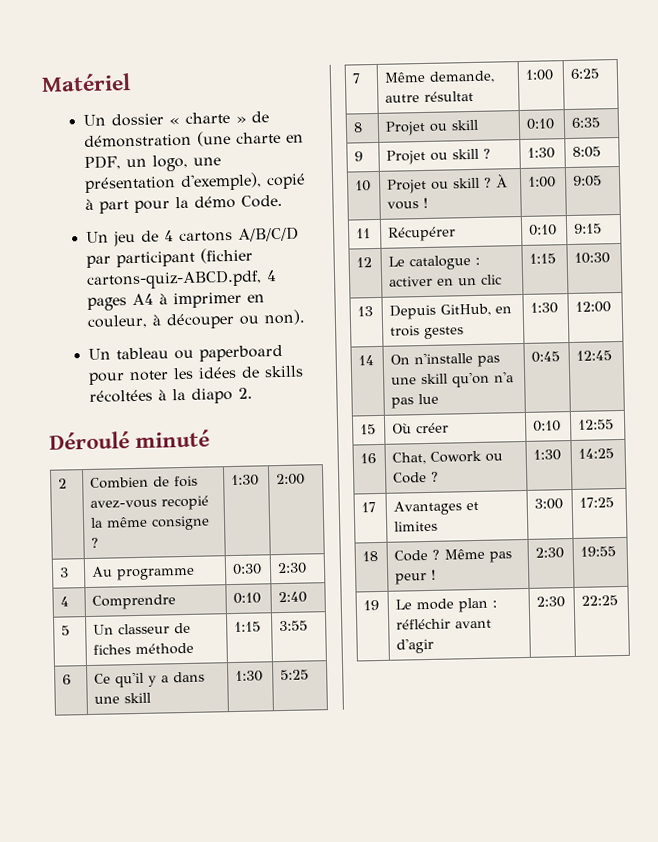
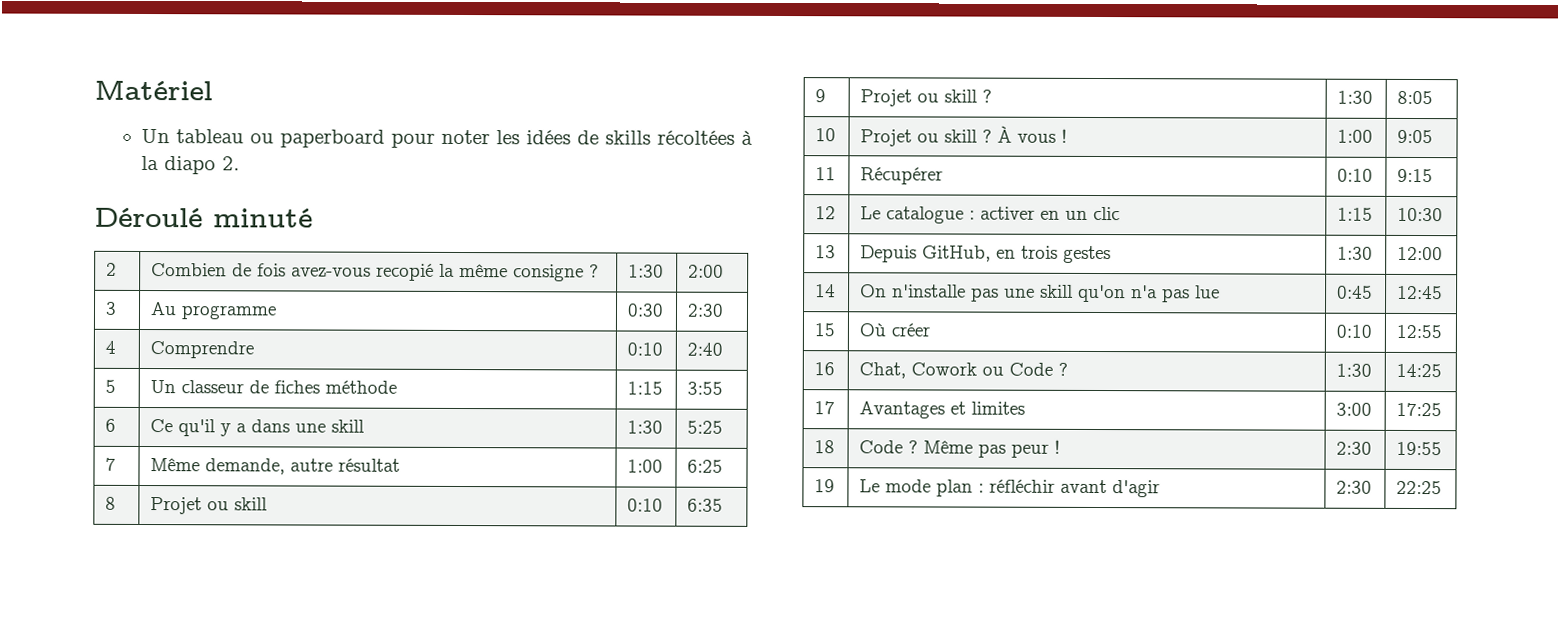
- Un dossier « charte » de démonstration (une charte en PDF, un logo, une présentation d'exemple), copié à part pour la démo Code.
- Un jeu de 4 cartons A/B/C/D par participant (fichier cartons-quiz-ABCD.pdf, 4 pages A4 à imprimer en couleur, à découper ou non).

